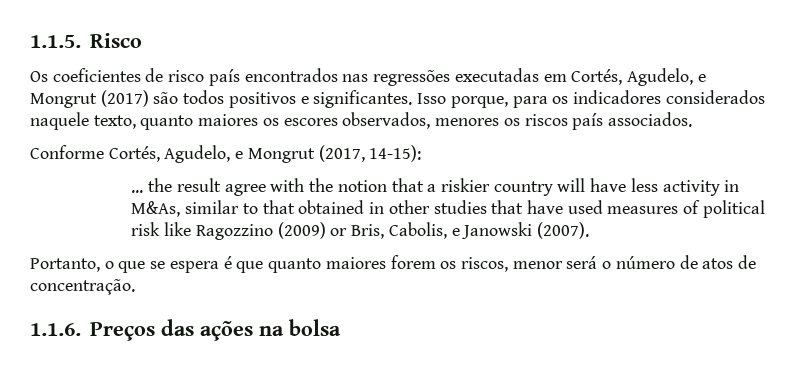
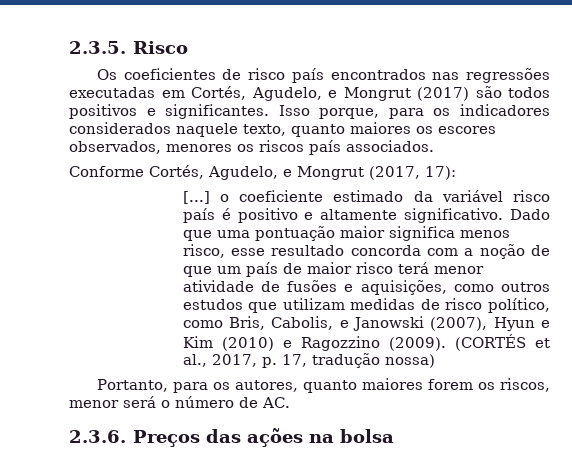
- 1.1.5. Risco
+ 2.3.5. Risco
- Conforme Cortés, Agudelo, e Mongrut (2017, 14-15):
- ... the result agree with the notion that a riskier country will have less activity in M&As, similar to that obtained in other studies that have used measures of political risk like Ragozzino (2009) or Bris, Cabolis, e Janowski (2007).
- Portanto, o que se espera é que quanto maiores forem os riscos, menor será o número de atos de concentração.
- 1.1.6. Preços das ações na bolsa
+ Conforme Cortés, Agudelo, e Mongrut (2017, 17):
+ [...] o coeficiente estimado da variável risco país é positivo e altamente significativo. Dado que uma pontuação maior significa menos risco, esse resultado concorda com a noção de que um país de maior risco terá menor atividade de fusões e aquisições, como outros estudos que utilizam medidas de risco político, como Bris, Cabolis, e Janowski (2007), Hyun e Kim (2010) e Ragozzino (2009). (CORTÉS et al., 2017, p. 17, tradução nossa)
+ Portanto, para os autores, quanto maiores forem os riscos, menor será o número de AC.
+ 2.3.6. Preços das ações na bolsa

